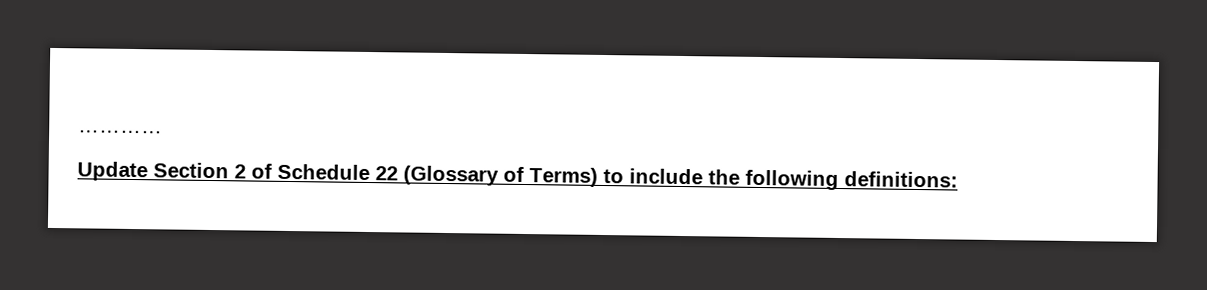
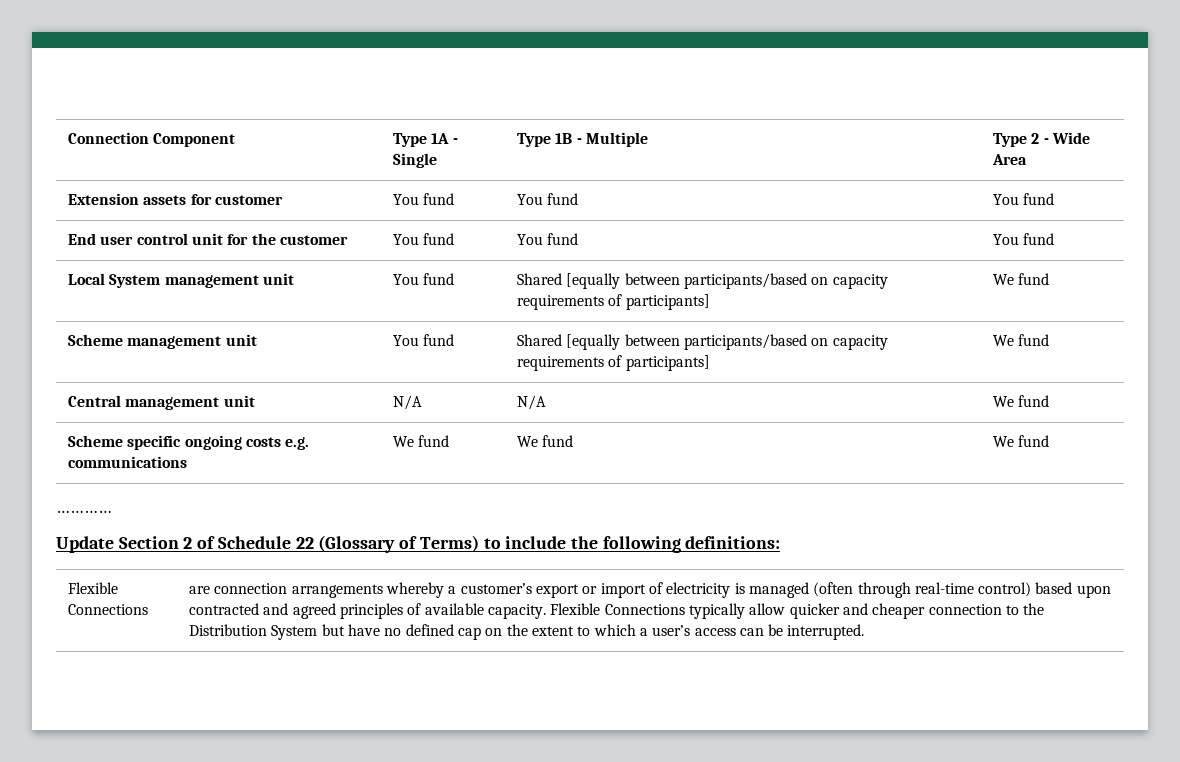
+ Connection Component | Type 1A - Single | Type 1B - Multiple | Type 2 - Wide Area
+ Extension assets for customer | You fund | You fund | You fund
+ End user control unit for the customer | You fund | You fund | You fund
+ Local System management unit | You fund | Shared [equally between participants/based on capacity requirements of participants] | We fund
+ Scheme management unit | You fund | Shared [equally between participants/based on capacity requirements of participants] | We fund
+ Central management unit | N/A | N/A | We fund
+ Scheme specific ongoing costs e.g. communications | We fund | We fund | We fund
+ Flexible Connections | are connection arrangements whereby a customer’s export or import of electricity is managed (often through real-time control) based upon contracted and agreed principles of available capacity. Flexible Connections typically allow quicker and cheaper connection to the Distribution System but have no defined cap on the extent to which a user’s access can be interrupted.

